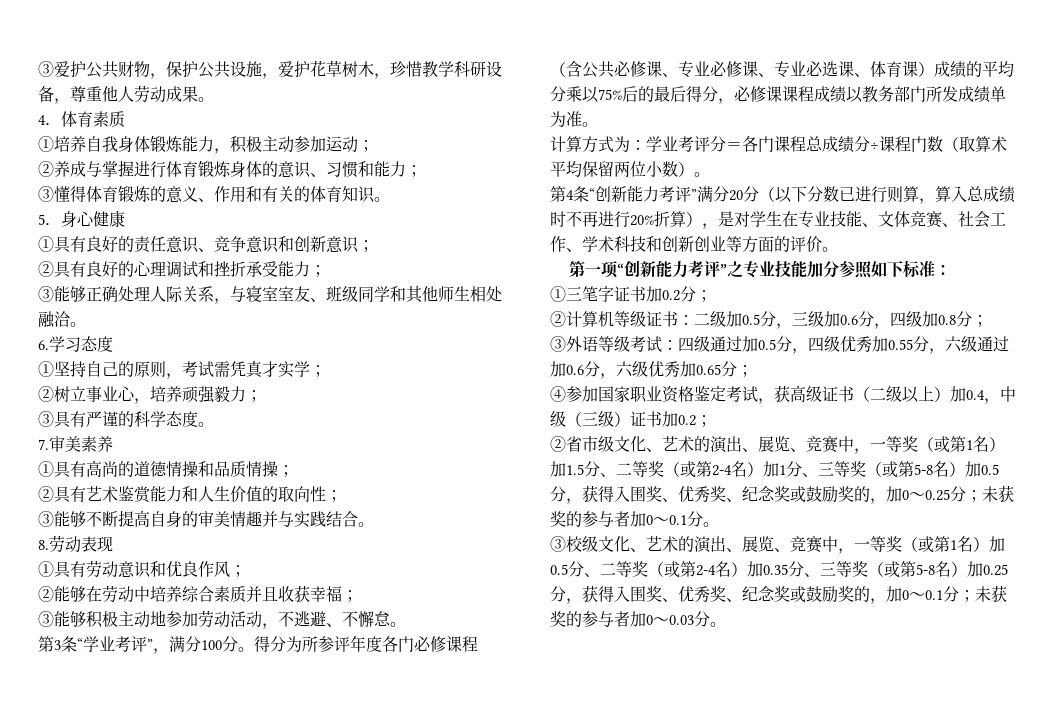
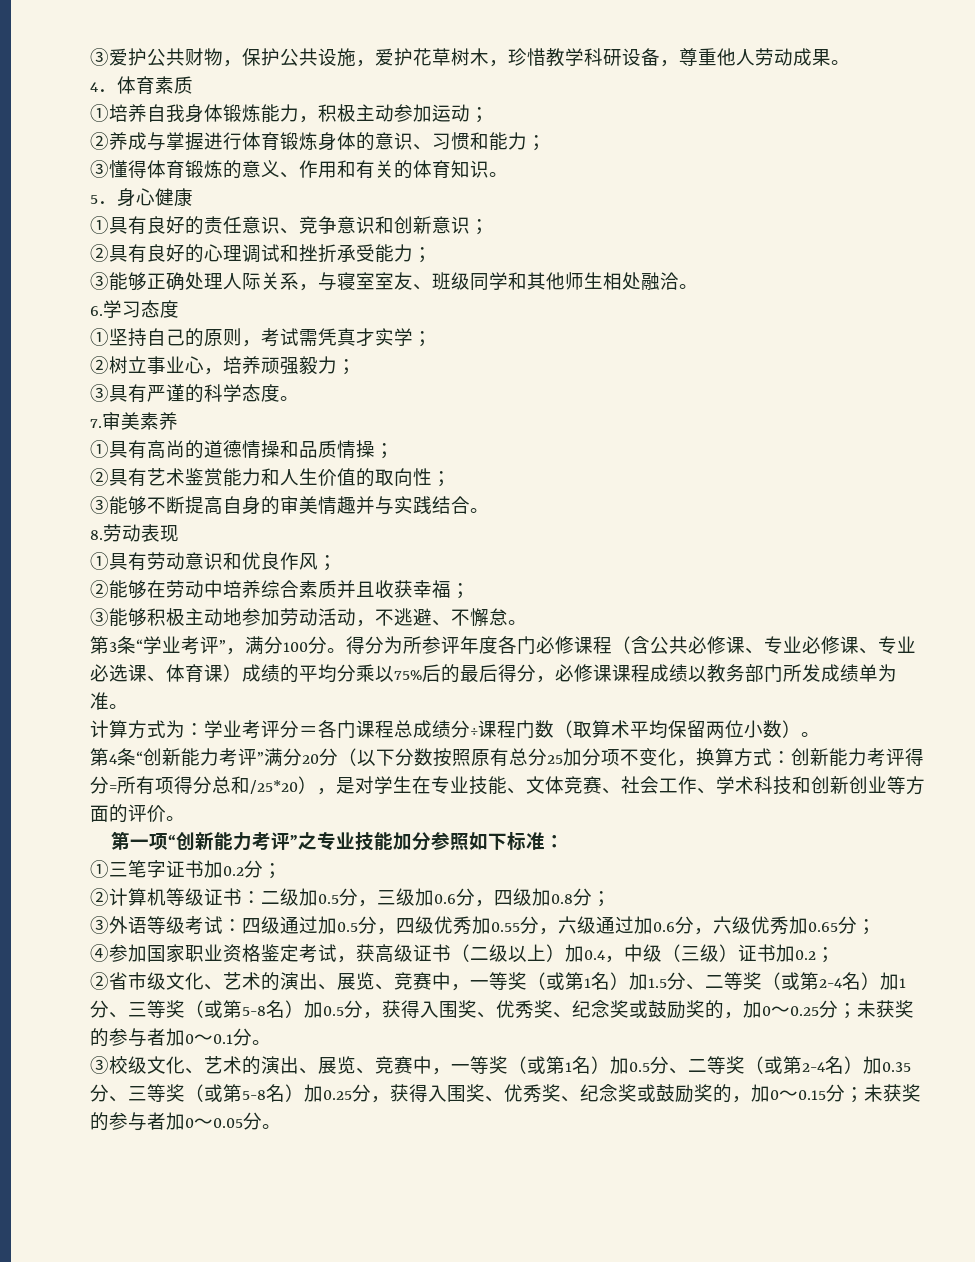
- 第4条“创新能力考评”满分20分（以下分数已进行则算，算入总成绩时不再进行20%折算），是对学生在专业技能、文体竞赛、社会工作、学术科技和创新创业等方面的评价。
+ 第4条“创新能力考评”满分20分（以下分数按照原有总分25加分项不变化，换算方式：创新能力考评得分=所有项得分总和/25*20），是对学生在专业技能、文体竞赛、社会工作、学术科技和创新创业等方面的评价。
- ③校级文化、艺术的演出、展览、竞赛中，一等奖（或第1名）加0.5分、二等奖（或第2-4名）加0.35分、三等奖（或第5-8名）加0.25分，获得入围奖、优秀奖、纪念奖或鼓励奖的，加0～0.1分；未获奖的参与者加0～0.03分。
+ ③校级文化、艺术的演出、展览、竞赛中，一等奖（或第1名）加0.5分、二等奖（或第2-4名）加0.35分、三等奖（或第5-8名）加0.25分，获得入围奖、优秀奖、纪念奖或鼓励奖的，加0～0.15分；未获奖的参与者加0～0.05分。

